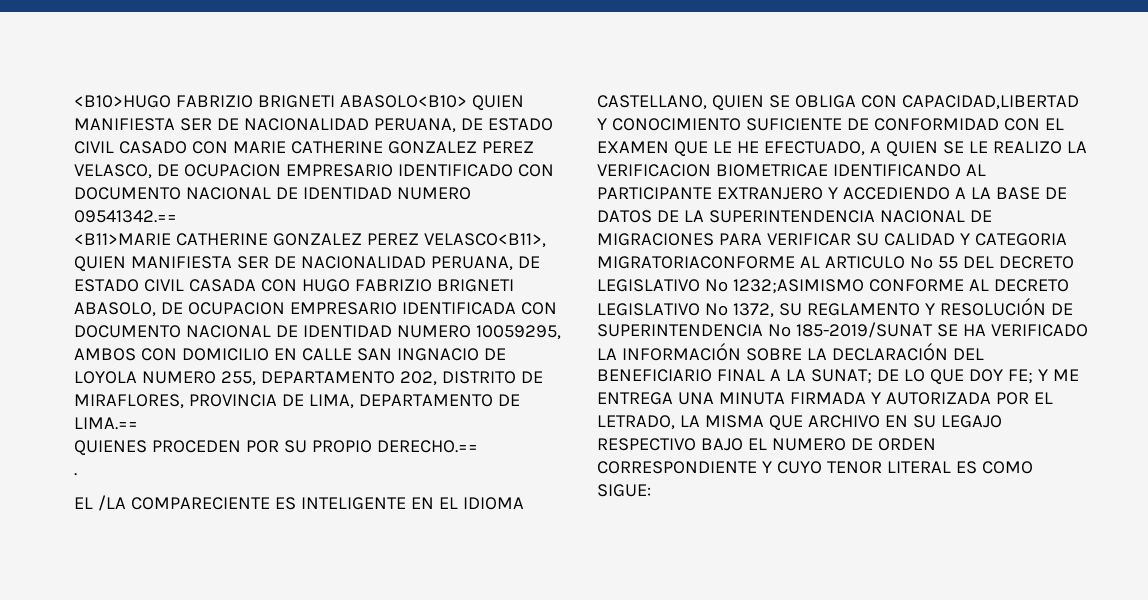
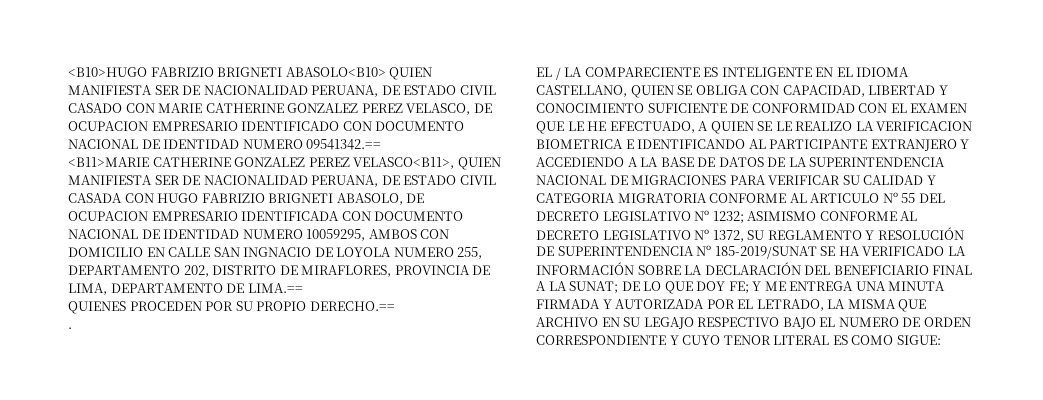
- EL /LA COMPARECIENTE ES INTELIGENTE EN EL IDIOMA CASTELLANO, QUIEN SE OBLIGA CON CAPACIDAD,LIBERTAD Y CONOCIMIENTO SUFICIENTE DE CONFORMIDAD CON EL EXAMEN QUE LE HE EFECTUADO, A QUIEN SE LE REALIZO LA VERIFICACION BIOMETRICAE IDENTIFICANDO AL PARTICIPANTE EXTRANJERO Y ACCEDIENDO A LA BASE DE DATOS DE LA SUPERINTENDENCIA NACIONAL DE MIGRACIONES PARA VERIFICAR SU CALIDAD Y CATEGORIA MIGRATORIACONFORME AL ARTICULO Nº 55 DEL DECRETO LEGISLATIVO Nº 1232;ASIMISMO CONFORME AL DECRETO LEGISLATIVO Nº 1372, SU REGLAMENTO Y RESOLUCIÓN DE SUPERINTENDENCIA Nº 185-2019/SUNAT SE HA VERIFICADO LA INFORMACIÓN SOBRE LA DECLARACIÓN DEL BENEFICIARIO FINAL A LA SUNAT;
+ EL / LA COMPARECIENTE ES INTELIGENTE EN EL IDIOMA CASTELLANO, QUIEN SE OBLIGA CON CAPACIDAD, LIBERTAD Y CONOCIMIENTO SUFICIENTE DE CONFORMIDAD CON EL EXAMEN QUE LE HE EFECTUADO, A QUIEN SE LE REALIZO LA VERIFICACION BIOMETRICA E IDENTIFICANDO AL PARTICIPANTE EXTRANJERO Y ACCEDIENDO A LA BASE DE DATOS DE LA SUPERINTENDENCIA NACIONAL DE MIGRACIONES PARA VERIFICAR SU CALIDAD Y CATEGORIA MIGRATORIA CONFORME AL ARTICULO Nº 55 DEL DECRETO LEGISLATIVO Nº 1232; ASIMISMO CONFORME AL DECRETO LEGISLATIVO Nº 1372, SU REGLAMENTO Y RESOLUCIÓN DE SUPERINTENDENCIA Nº 185-2019/SUNAT SE HA VERIFICADO LA INFORMACIÓN SOBRE LA DECLARACIÓN DEL BENEFICIARIO FINAL A LA SUNAT;

